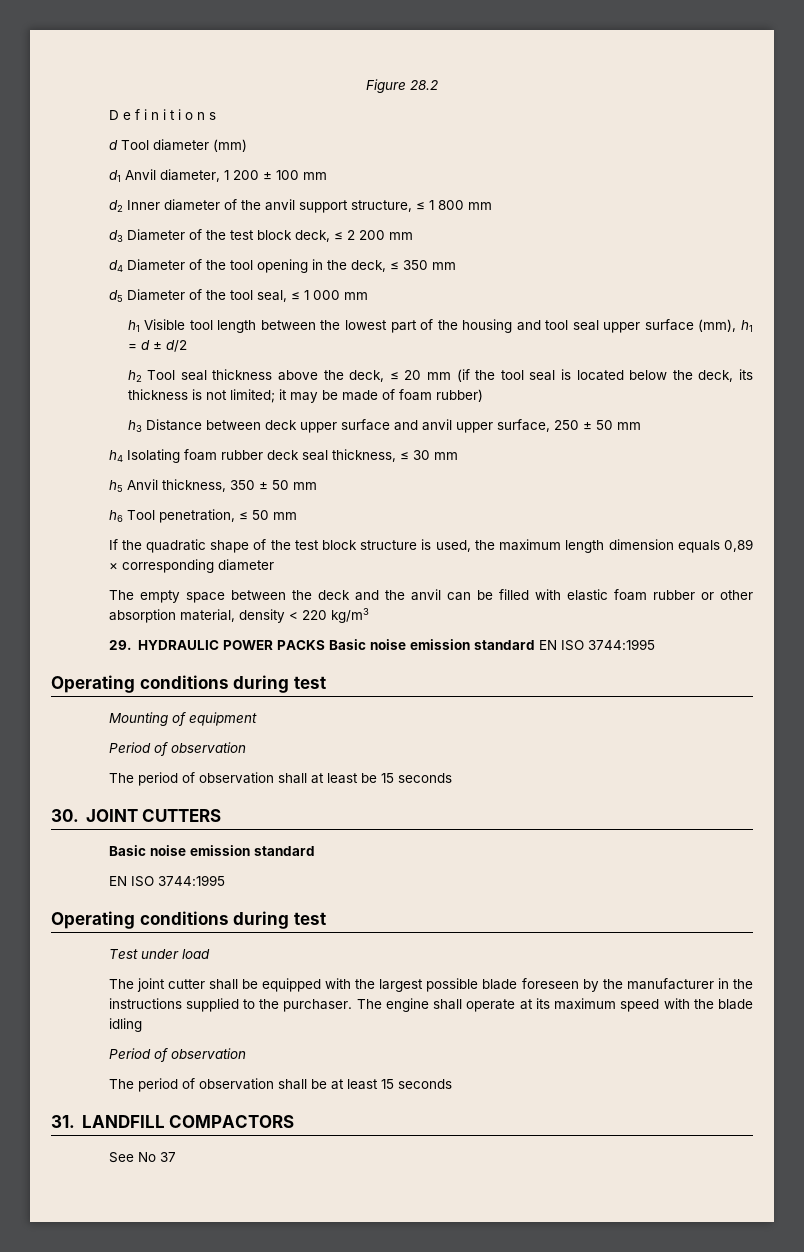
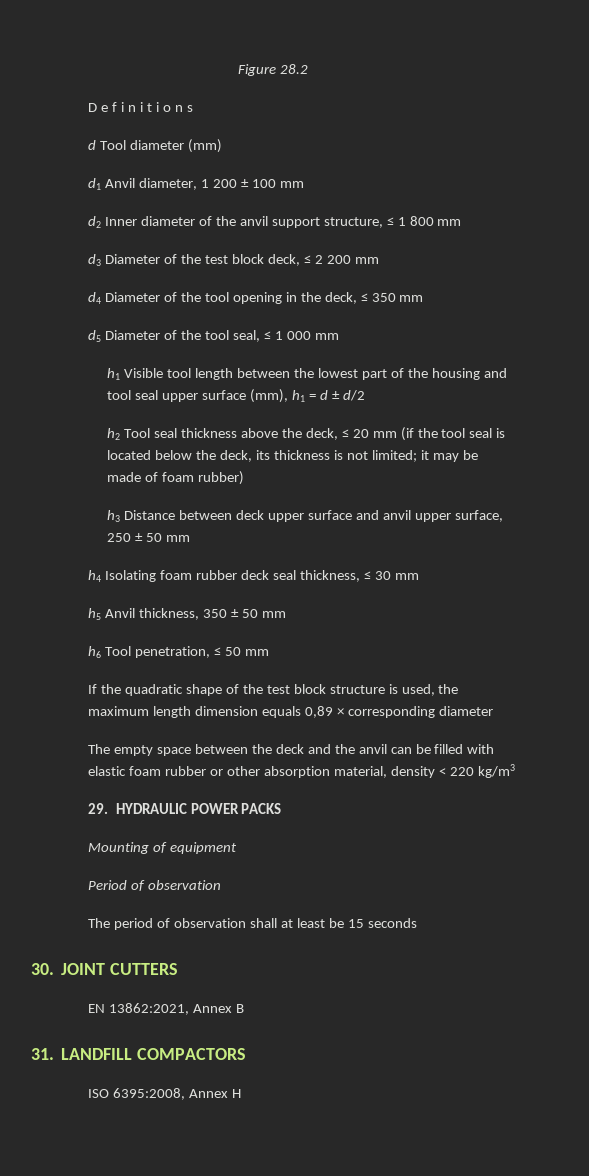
- 29. HYDRAULIC POWER PACKS Basic noise emission standard EN ISO 3744:1995
- Operating conditions during test
+ 29. HYDRAULIC POWER PACKS
  30. JOINT CUTTERS
- Basic noise emission standard
- EN ISO 3744:1995
- Operating conditions during test
- Test under load
- The joint cutter shall be equipped with the largest possible blade foreseen by the manufacturer in the instructions supplied to the purchaser. The engine shall operate at its maximum speed with the blade idling
- Period of observation
- The period of observation shall be at least 15 seconds
+ EN 13862:2021, Annex B
- See No 37
+ ISO 6395:2008, Annex H

